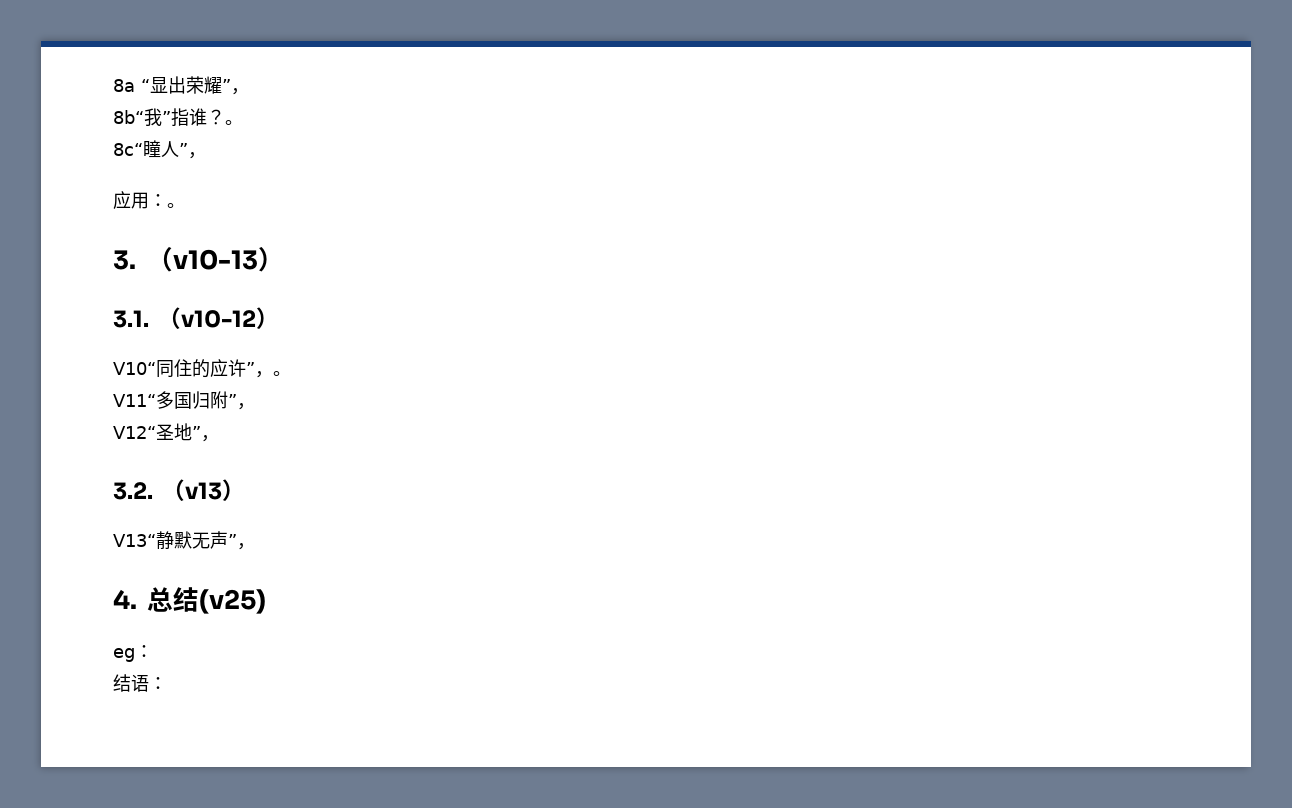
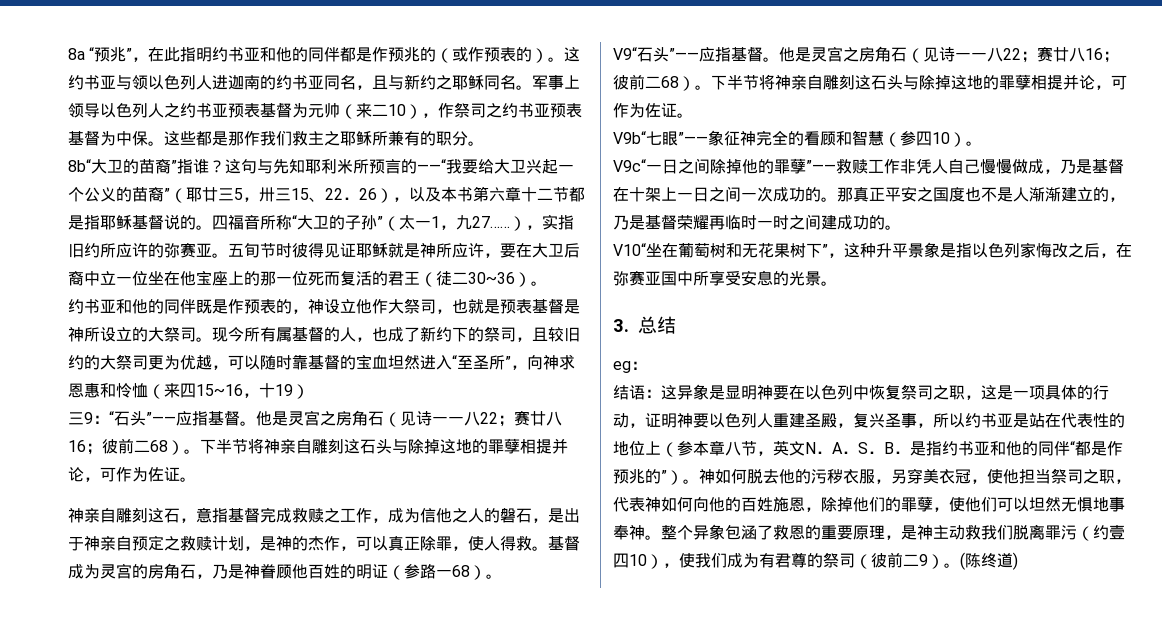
- 8a “显出荣耀”，
- 8b“我”指谁？。
- 8c“瞳人”，
- 应用：。
- 3.（v10-13）
- 3.1.（v10-12）
- V10“同住的应许”，。
- V11“多国归附”，
- V12“圣地”，
- 3.2.（v13）
- V13“静默无声”，
- 4.总结(v25)
+ 8a “预兆”，在此指明约书亚和他的同伴都是作预兆的（或作预表的）。这约书亚与领以色列人进迦南的约书亚同名，且与新约之耶稣同名。军事上领导以色列人之约书亚预表基督为元帅（来二10），作祭司之约书亚预表基督为中保。这些都是那作我们救主之耶稣所兼有的职分。
+ 8b“大卫的苗裔”指谁？这句与先知耶利米所预言的——“我要给大卫兴起一个公义的苗裔”（耶廿三5，卅三15、22．26），以及本书第六章十二节都是指耶稣基督说的。四福音所称“大卫的子孙”（太一1，九27……），实指旧约所应许的弥赛亚。五旬节时彼得见证耶稣就是神所应许，要在大卫后裔中立一位坐在他宝座上的那一位死而复活的君王（徒二30~36）。
+ 约书亚和他的同伴既是作预表的，神设立他作大祭司，也就是预表基督是神所设立的大祭司。现今所有属基督的人，也成了新约下的祭司，且较旧约的大祭司更为优越，可以随时靠基督的宝血坦然进入“至圣所”，向神求恩惠和怜恤（来四15~16，十19）
+ 三9：“石头”——应指基督。他是灵宫之房角石（见诗一一八22；赛廿八16；彼前二68）。下半节将神亲自雕刻这石头与除掉这地的罪孽相提并论，可作为佐证。
+ 神亲自雕刻这石，意指基督完成救赎之工作，成为信他之人的磐石，是出于神亲自预定之救赎计划，是神的杰作，可以真正除罪，使人得救。基督成为灵宫的房角石，乃是神眷顾他百姓的明证（参路一68）。
+ V9“石头”——应指基督。他是灵宫之房角石（见诗一一八22；赛廿八16；彼前二68）。下半节将神亲自雕刻这石头与除掉这地的罪孽相提并论，可作为佐证。
+ V9b“七眼”——象征神完全的看顾和智慧（参四10）。
+ V9c“一日之间除掉他的罪孽”——救赎工作非凭人自己慢慢做成，乃是基督在十架上一日之间一次成功的。那真正平安之国度也不是人渐渐建立的，乃是基督荣耀再临时一时之间建成功的。
+ V10“坐在葡萄树和无花果树下”，这种升平景象是指以色列家悔改之后，在弥赛亚国中所享受安息的光景。
+ 3.总结
- 结语：
+ 结语：这异象是显明神要在以色列中恢复祭司之职，这是一项具体的行动，证明神要以色列人重建圣殿，复兴圣事，所以约书亚是站在代表性的地位上（参本章八节，英文N．A．S．B．是指约书亚和他的同伴“都是作预兆的”）。神如何脱去他的污秽衣服，另穿美衣冠，使他担当祭司之职，代表神如何向他的百姓施恩，除掉他们的罪孽，使他们可以坦然无惧地事奉神。整个异象包涵了救恩的重要原理，是神主动救我们脱离罪污（约壹四10），使我们成为有君尊的祭司（彼前二9）。(陈终道)

